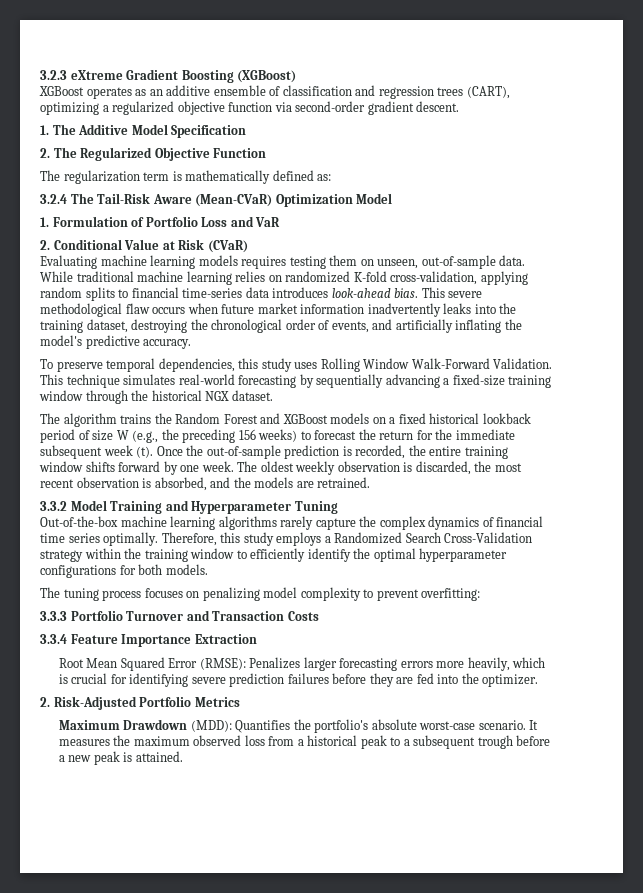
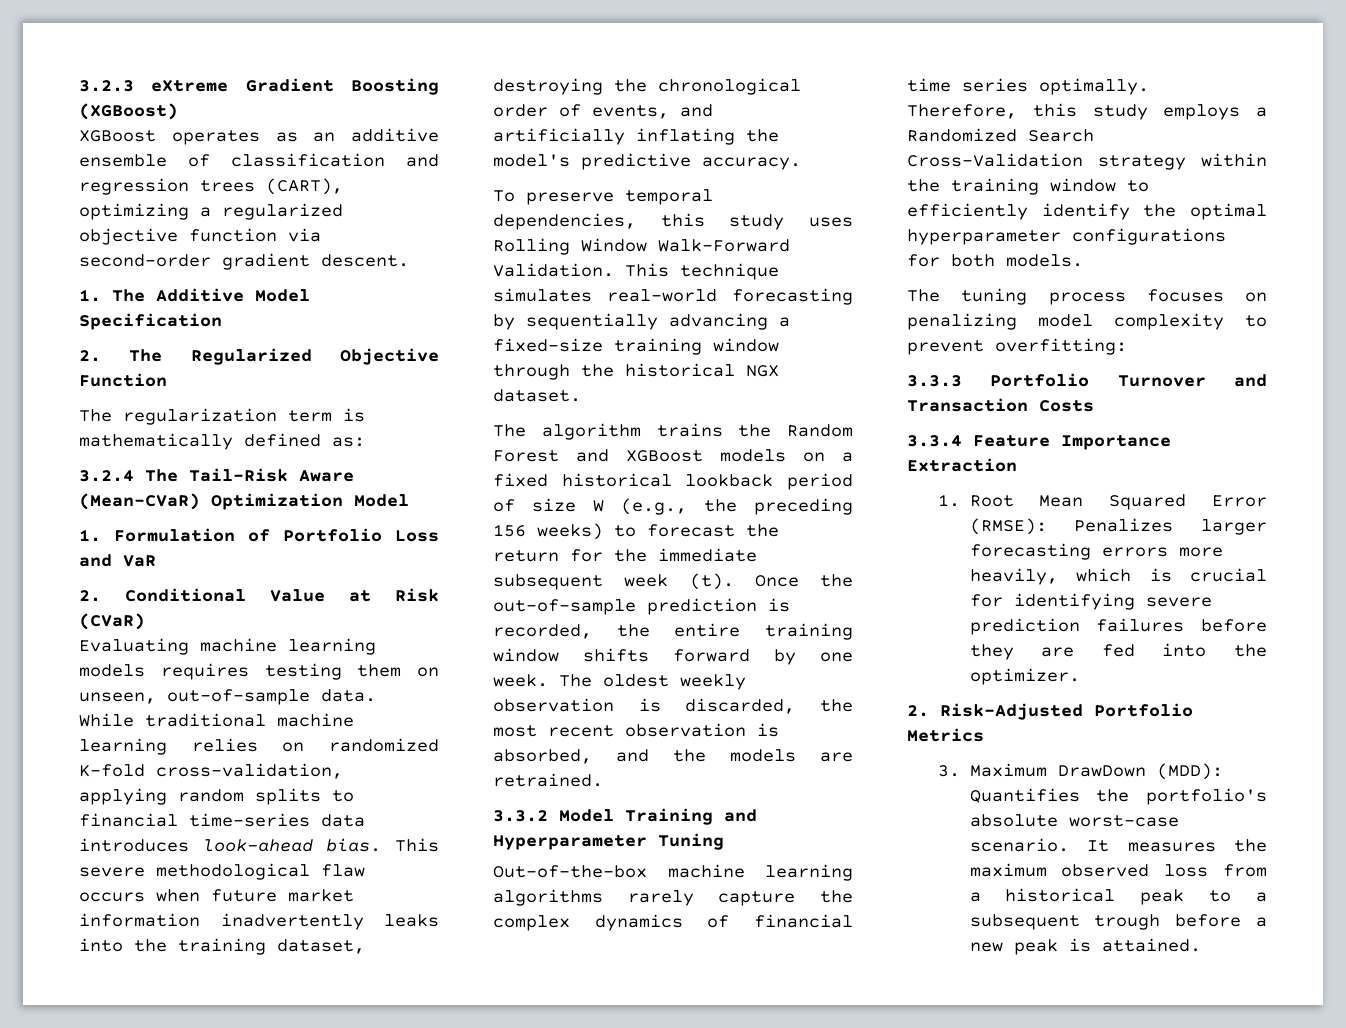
- Root Mean Squared Error (RMSE): Penalizes larger forecasting errors more heavily, which is crucial for identifying severe prediction failures before they are fed into the optimizer.
+ 1. Root Mean Squared Error (RMSE): Penalizes larger forecasting errors more heavily, which is crucial for identifying severe prediction failures before they are fed into the optimizer.
- Maximum Drawdown (MDD): Quantifies the portfolio's absolute worst-case scenario.
+ 3. Maximum DrawDown (MDD): Quantifies the portfolio's absolute worst-case scenario.

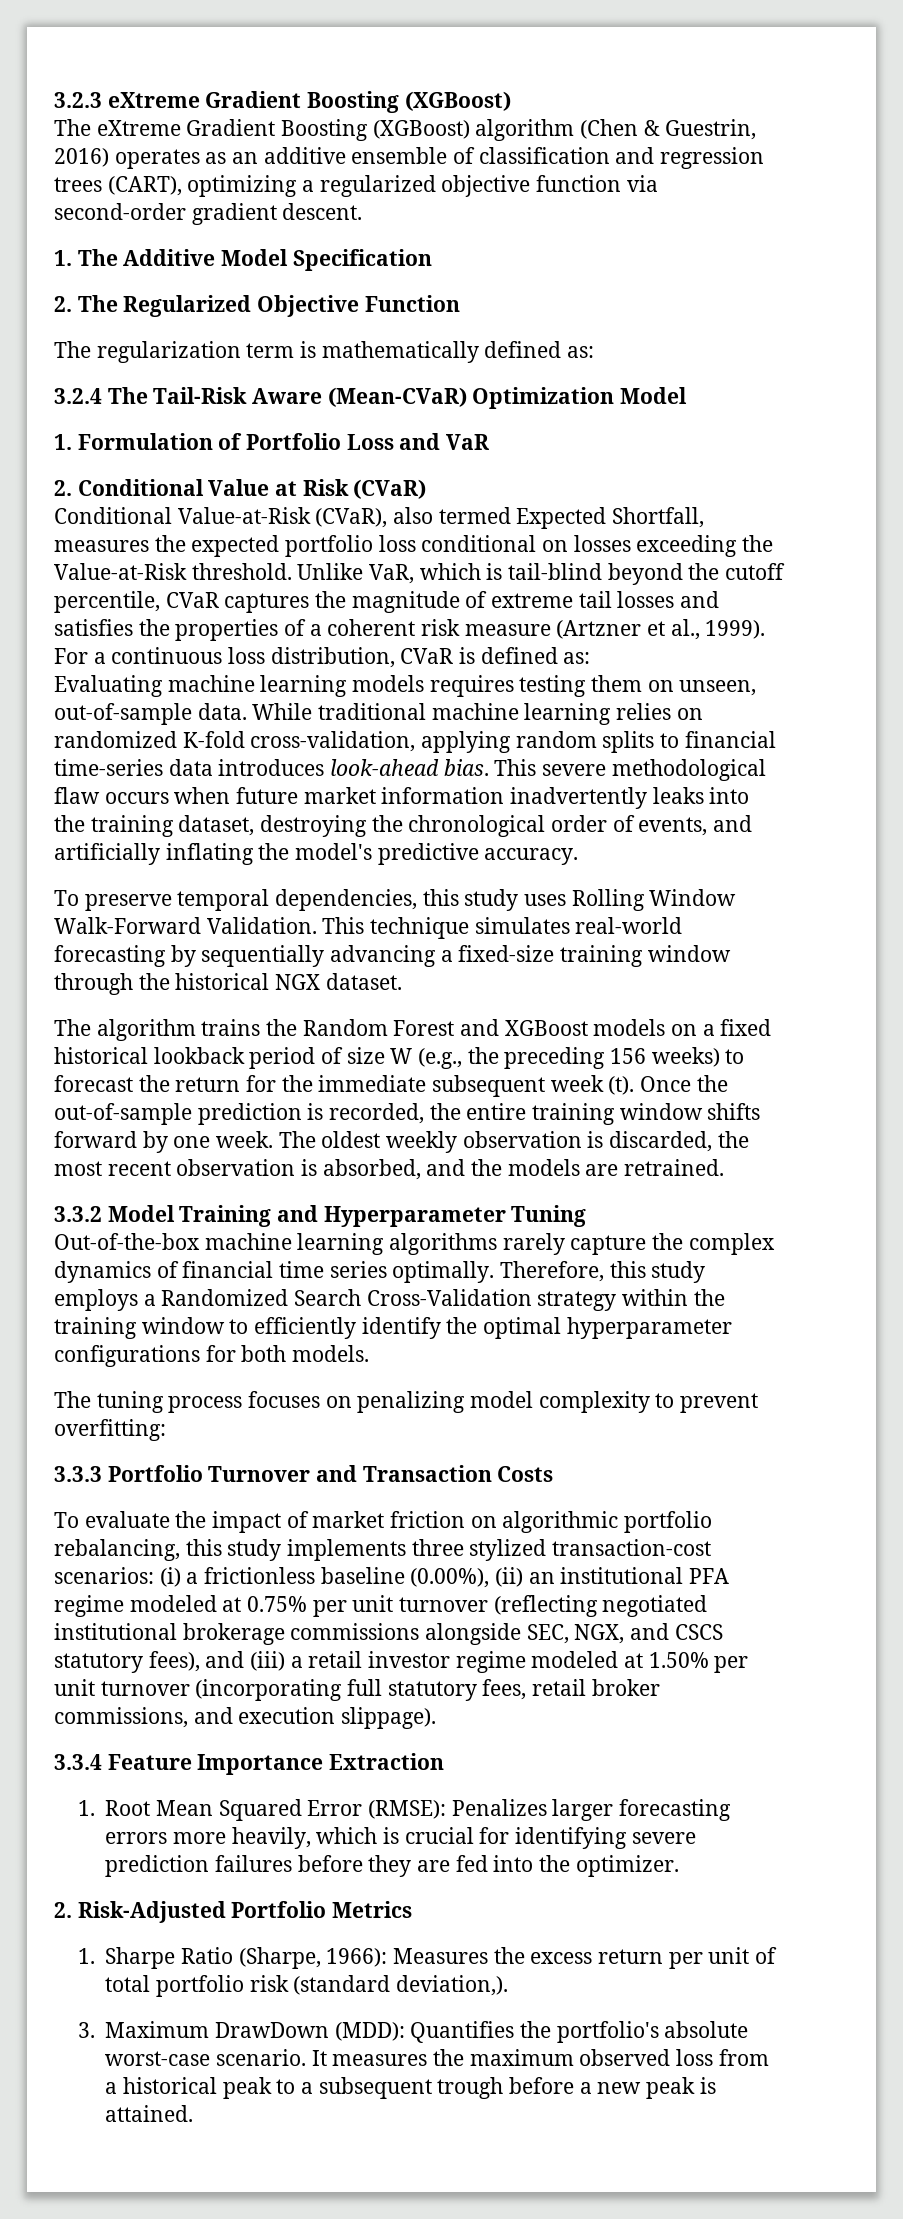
- XGBoost operates as an additive ensemble of classification and regression trees (CART), optimizing a regularized objective function via second-order gradient descent.
+ The eXtreme Gradient Boosting (XGBoost) algorithm (Chen & Guestrin, 2016) operates as an additive ensemble of classification and regression trees (CART), optimizing a regularized objective function via second-order gradient descent.
+ Conditional Value-at-Risk (CVaR), also termed Expected Shortfall, measures the expected portfolio loss conditional on losses exceeding the Value-at-Risk threshold. Unlike VaR, which is tail-blind beyond the cutoff percentile, CVaR captures the magnitude of extreme tail losses and satisfies the properties of a coherent risk measure (Artzner et al., 1999). For a continuous loss distribution, CVaR is defined as:
+ To evaluate the impact of market friction on algorithmic portfolio rebalancing, this study implements three stylized transaction-cost scenarios: (i) a frictionless baseline (0.00%), (ii) an institutional PFA regime modeled at 0.75% per unit turnover (reflecting negotiated institutional brokerage commissions alongside SEC, NGX, and CSCS statutory fees), and (iii) a retail investor regime modeled at 1.50% per unit turnover (incorporating full statutory fees, retail broker commissions, and execution slippage).
+ 1. Sharpe Ratio (Sharpe, 1966): Measures the excess return per unit of total portfolio risk (standard deviation,).

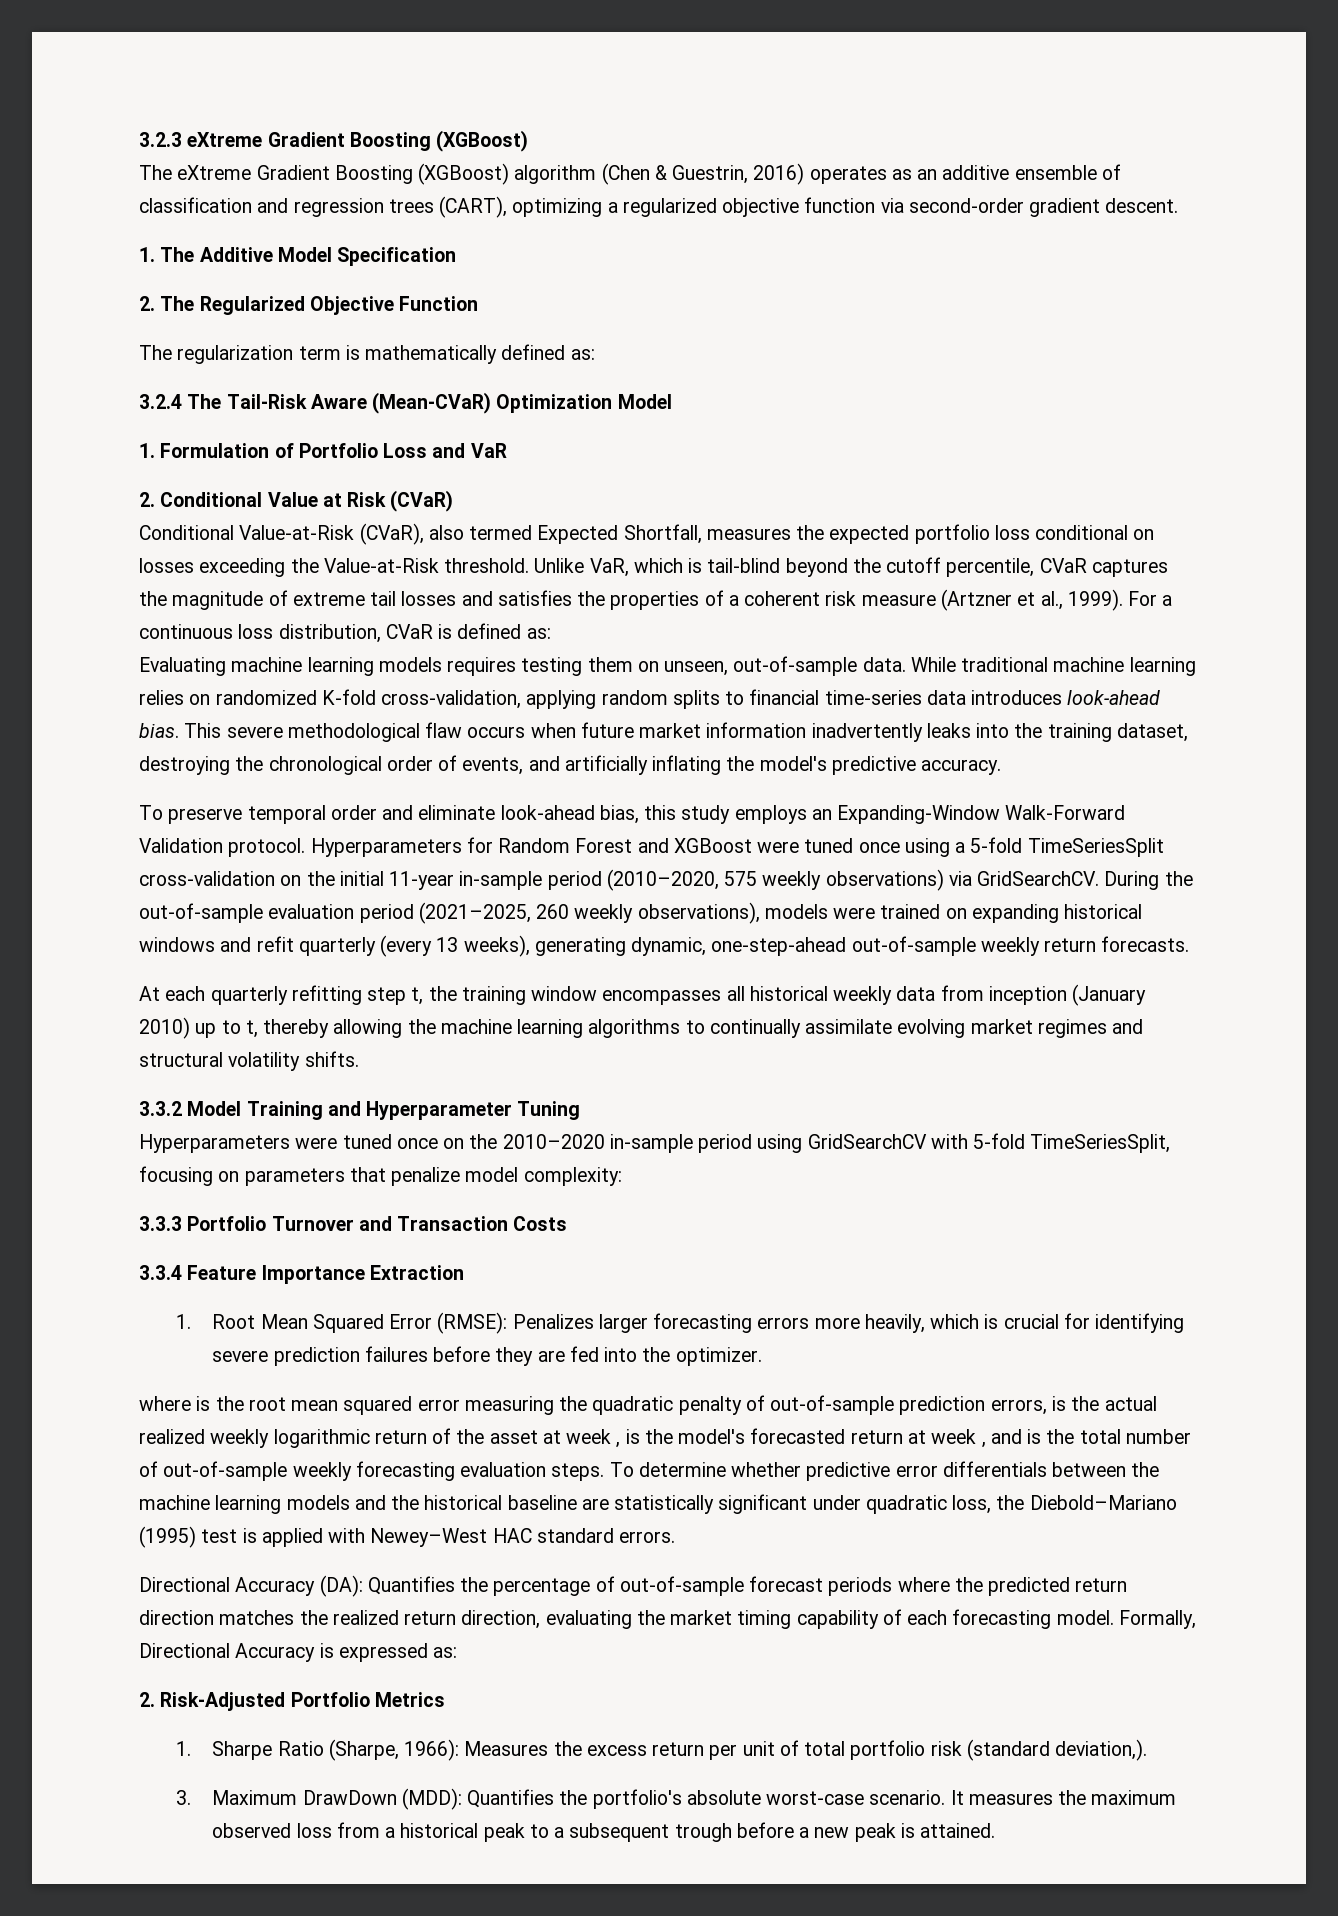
- To preserve temporal dependencies, this study uses Rolling Window Walk-Forward Validation. This technique simulates real-world forecasting by sequentially advancing a fixed-size training window through the historical NGX dataset.
- The algorithm trains the Random Forest and XGBoost models on a fixed historical lookback period of size W (e.g., the preceding 156 weeks) to forecast the return for the immediate subsequent week (t). Once the out-of-sample prediction is recorded, the entire training window shifts forward by one week. The oldest weekly observation is discarded, the most recent observation is absorbed, and the models are retrained.
+ To preserve temporal order and eliminate look-ahead bias, this study employs an Expanding-Window Walk-Forward Validation protocol. Hyperparameters for Random Forest and XGBoost were tuned once using a 5-fold TimeSeriesSplit cross-validation on the initial 11-year in-sample period (2010–2020, 575 weekly observations) via GridSearchCV. During the out-of-sample evaluation period (2021–2025, 260 weekly observations), models were trained on expanding historical windows and refit quarterly (every 13 weeks), generating dynamic, one-step-ahead out-of-sample weekly return forecasts.
+ At each quarterly refitting step t, the training window encompasses all historical weekly data from inception (January 2010) up to t, thereby allowing the machine learning algorithms to continually assimilate evolving market regimes and structural volatility shifts.
- Out-of-the-box machine learning algorithms rarely capture the complex dynamics of financial time series optimally. Therefore, this study employs a Randomized Search Cross-Validation strategy within the training window to efficiently identify the optimal hyperparameter configurations for both models.
- The tuning process focuses on penalizing model complexity to prevent overfitting:
+ Hyperparameters were tuned once on the 2010–2020 in-sample period using GridSearchCV with 5-fold TimeSeriesSplit, focusing on parameters that penalize model complexity:
- To evaluate the impact of market friction on algorithmic portfolio rebalancing, this study implements three stylized transaction-cost scenarios: (i) a frictionless baseline (0.00%), (ii) an institutional PFA regime modeled at 0.75% per unit turnover (reflecting negotiated institutional brokerage commissions alongside SEC, NGX, and CSCS statutory fees), and (iii) a retail investor regime modeled at 1.50% per unit turnover (incorporating full statutory fees, retail broker commissions, and execution slippage).
+ where is the root mean squared error measuring the quadratic penalty of out-of-sample prediction errors, is the actual realized weekly logarithmic return of the asset at week , is the model's forecasted return at week , and is the total number of out-of-sample weekly forecasting evaluation steps. To determine whether predictive error differentials between the machine learning models and the historical baseline are statistically significant under quadratic loss, the Diebold–Mariano (1995) test is applied with Newey–West HAC standard errors.
+ Directional Accuracy (DA): Quantifies the percentage of out-of-sample forecast periods where the predicted return direction matches the realized return direction, evaluating the market timing capability of each forecasting model. Formally, Directional Accuracy is expressed as:

